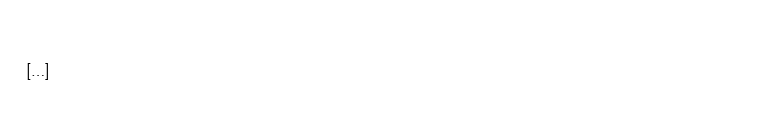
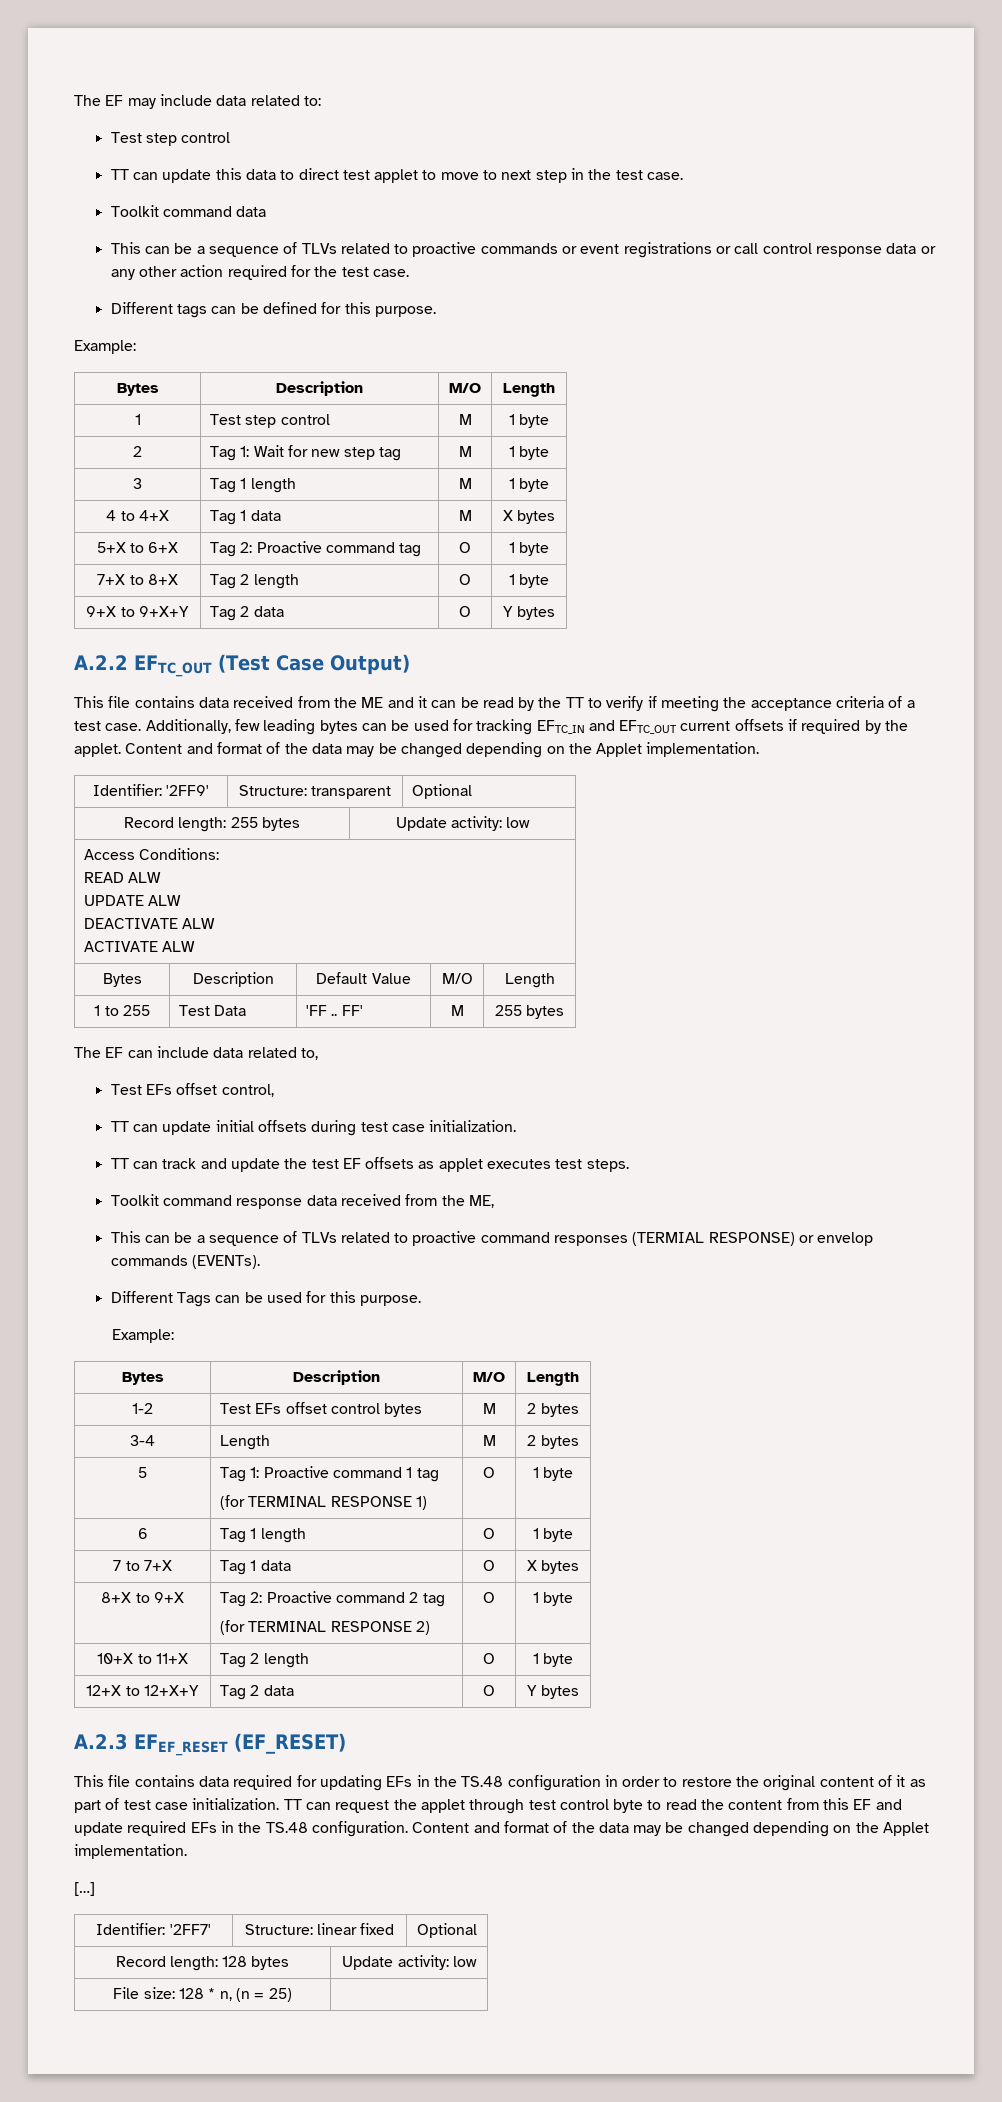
+ The EF may include data related to:
+ Test step control
+ TT can update this data to direct test applet to move to next step in the test case.
+ Toolkit command data
+ This can be a sequence of TLVs related to proactive commands or event registrations or call control response data or any other action required for the test case.
+ Different tags can be defined for this purpose.
+ Example:
+ Bytes | Description | M/O | Length
+ 1 | Test step control | M | 1 byte
+ 2 | Tag 1: Wait for new step tag | M | 1 byte
+ 3 | Tag 1 length | M | 1 byte
+ 4 to 4+X | Tag 1 data | M | X bytes
+ 5+X to 6+X | Tag 2: Proactive command tag | O | 1 byte
+ 7+X to 8+X | Tag 2 length | O | 1 byte
+ 9+X to 9+X+Y | Tag 2 data | O | Y bytes
+ A.2.2 EFTC_OUT (Test Case Output)
+ This file contains data received from the ME and it can be read by the TT to verify if meeting the acceptance criteria of a test case. Additionally, few leading bytes can be used for tracking EFTC_IN and EFTC_OUT current offsets if required by the applet. Content and format of the data may be changed depending on the Applet implementation.
+ Identifier: '2FF9' | Structure: transparent | Optional
+ Record length: 255 bytes | Update activity: low
+ Access Conditions:
+ READ ALW
+ UPDATE ALW
+ DEACTIVATE ALW
+ ACTIVATE ALW
+ Bytes | Description | Default Value | M/O | Length
+ 1 to 255 | Test Data | 'FF .. FF' | M | 255 bytes
+ The EF can include data related to,
+ Test EFs offset control,
+ TT can update initial offsets during test case initialization.
+ TT can track and update the test EF offsets as applet executes test steps.
+ Toolkit command response data received from the ME,
+ This can be a sequence of TLVs related to proactive command responses (TERMIAL RESPONSE) or envelop commands (EVENTs).
+ Different Tags can be used for this purpose.
+ Example:
+ Bytes | Description | M/O | Length
+ 1-2 | Test EFs offset control bytes | M | 2 bytes
+ 3-4 | Length | M | 2 bytes
+ 5 | Tag 1: Proactive command 1 tag
+ (for TERMINAL RESPONSE 1) | O | 1 byte
+ 6 | Tag 1 length | O | 1 byte
+ 7 to 7+X | Tag 1 data | O | X bytes
+ 8+X to 9+X | Tag 2: Proactive command 2 tag
+ (for TERMINAL RESPONSE 2) | O | 1 byte
+ 10+X to 11+X | Tag 2 length | O | 1 byte
+ 12+X to 12+X+Y | Tag 2 data | O | Y bytes
+ A.2.3 EFEF_RESET (EF_RESET)
+ This file contains data required for updating EFs in the TS.48 configuration in order to restore the original content of it as part of test case initialization. TT can request the applet through test control byte to read the content from this EF and update required EFs in the TS.48 configuration. Content and format of the data may be changed depending on the Applet implementation.
  […]
+ Identifier: '2FF7' | Structure: linear fixed | Optional
+ Record length: 128 bytes | Update activity: low
+ File size: 128 * n, (n = 25) |

